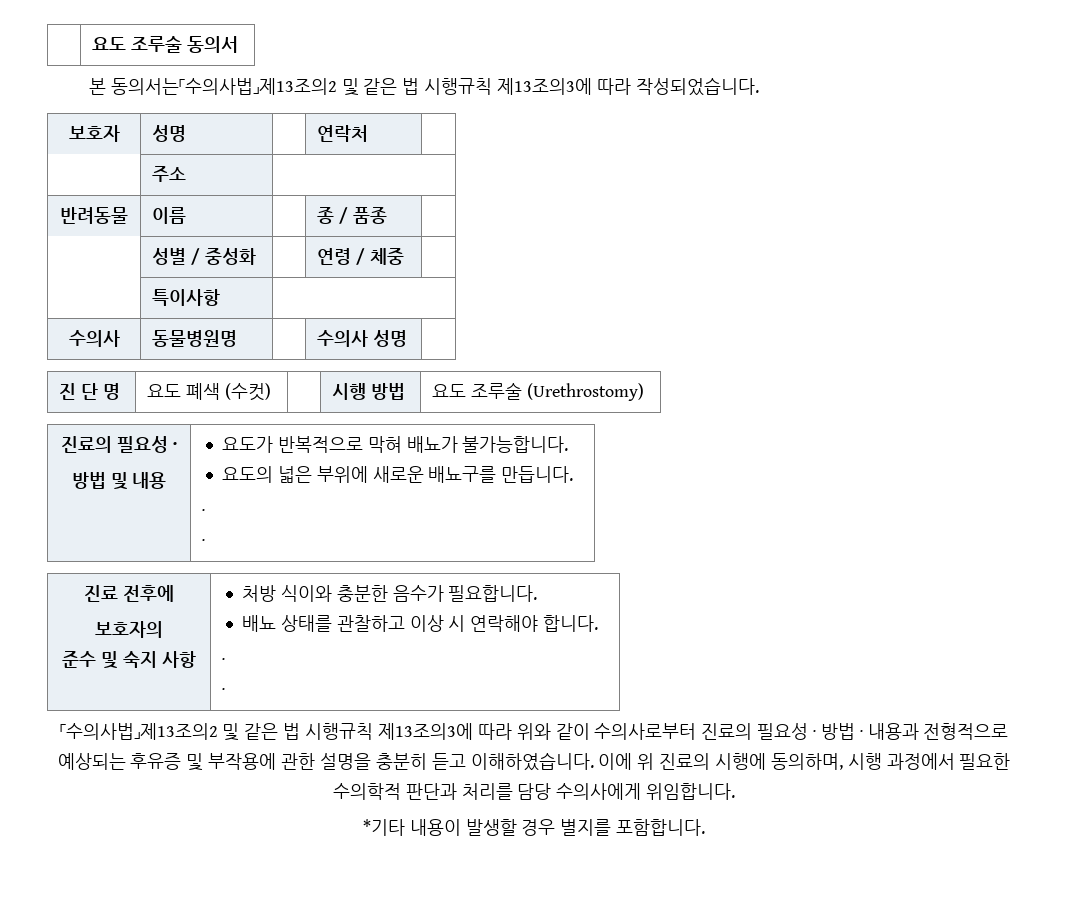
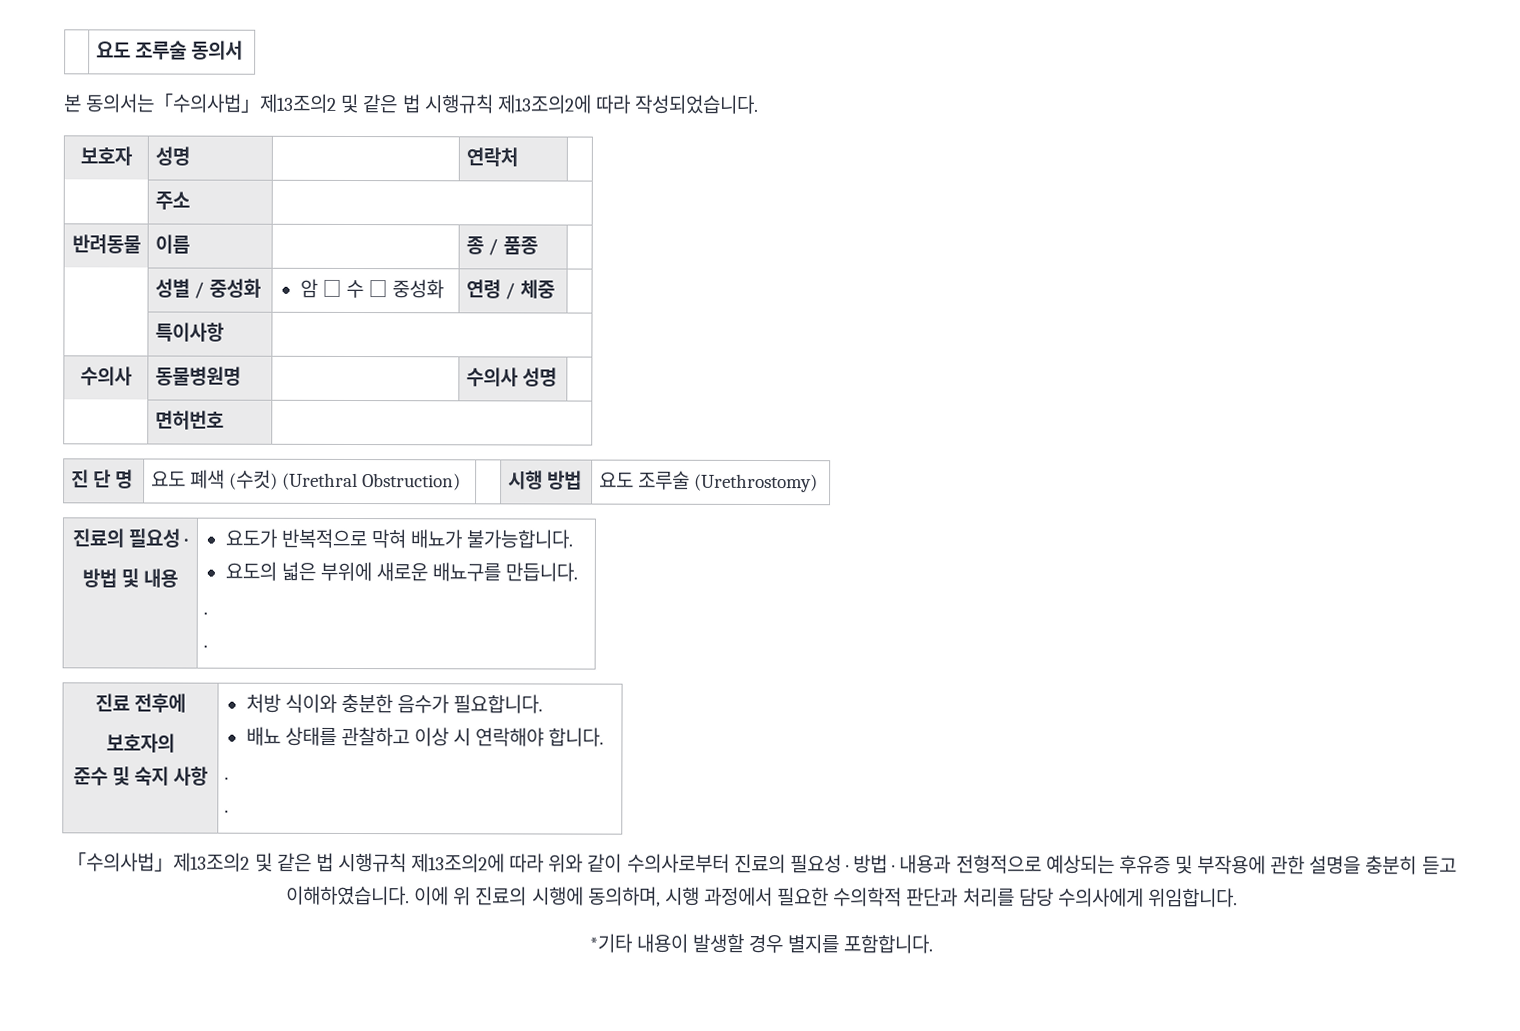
- 본 동의서는「수의사법」제13조의2 및 같은 법 시행규칙 제13조의3에 따라 작성되었습니다.
+ 본 동의서는「수의사법」제13조의2 및 같은 법 시행규칙 제13조의2에 따라 작성되었습니다.
- | 성별 / 중성화 | | 연령 / 체중 |
+ | 성별 / 중성화 | 암 □ 수 □ 중성화 | 연령 / 체중 |
+ | 면허번호 |
- 진 단 명 | 요도 폐색 (수컷) | | 시행 방법 | 요도 조루술 (Urethrostomy)
+ 진 단 명 | 요도 폐색 (수컷) (Urethral Obstruction) | | 시행 방법 | 요도 조루술 (Urethrostomy)
- 「수의사법」제13조의2 및 같은 법 시행규칙 제13조의3에 따라 위와 같이 수의사로부터 진료의 필요성 · 방법 · 내용과 전형적으로 예상되는 후유증 및 부작용에 관한 설명을 충분히 듣고 이해하였습니다.
+ 「수의사법」제13조의2 및 같은 법 시행규칙 제13조의2에 따라 위와 같이 수의사로부터 진료의 필요성 · 방법 · 내용과 전형적으로 예상되는 후유증 및 부작용에 관한 설명을 충분히 듣고 이해하였습니다.

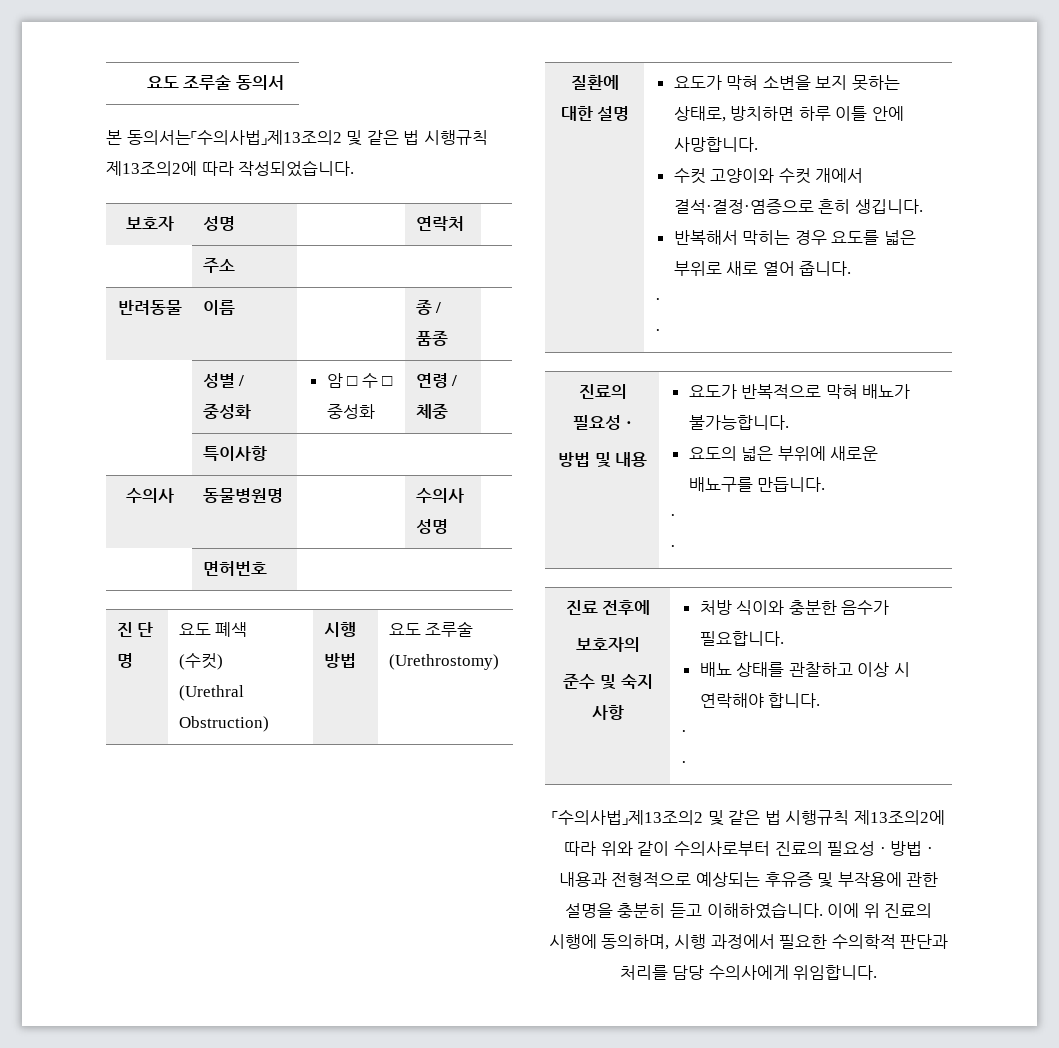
+ 질환에 대한 설명 | 요도가 막혀 소변을 보지 못하는 상태로, 방치하면 하루 이틀 안에 사망합니다.
+ 수컷 고양이와 수컷 개에서 결석·결정·염증으로 흔히 생깁니다.
+ 반복해서 막히는 경우 요도를 넓은 부위로 새로 열어 줍니다.
+ ·
+ ·
- *기타 내용이 발생할 경우 별지를 포함합니다.

